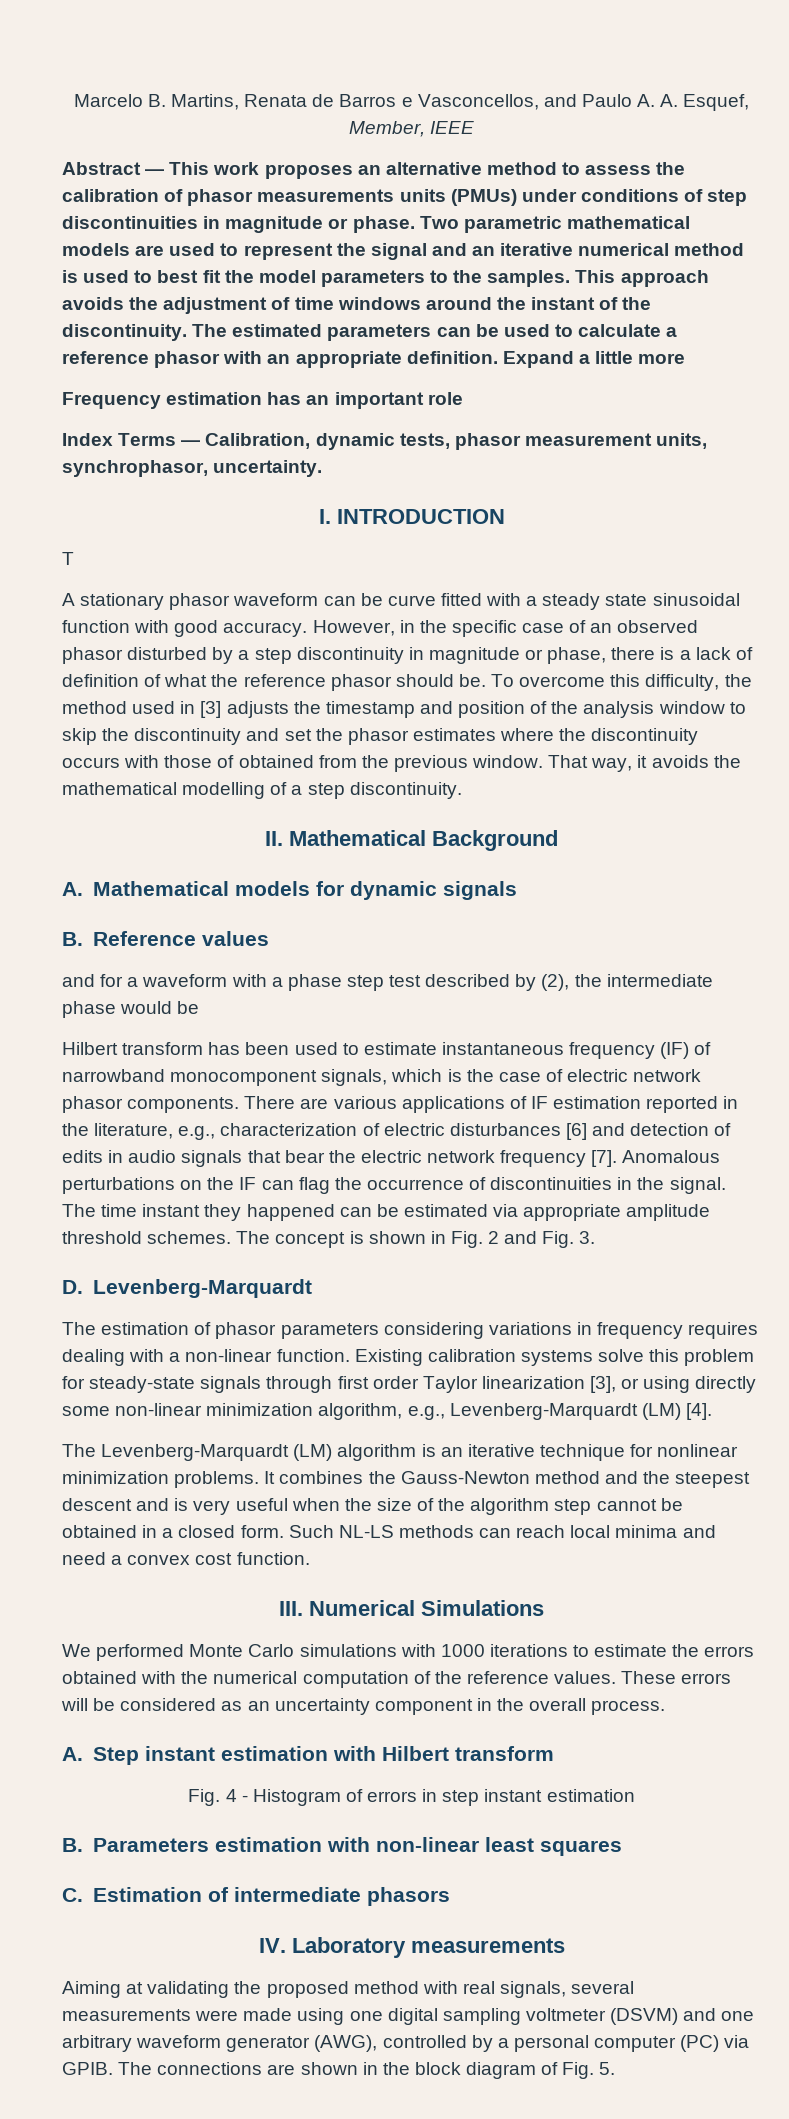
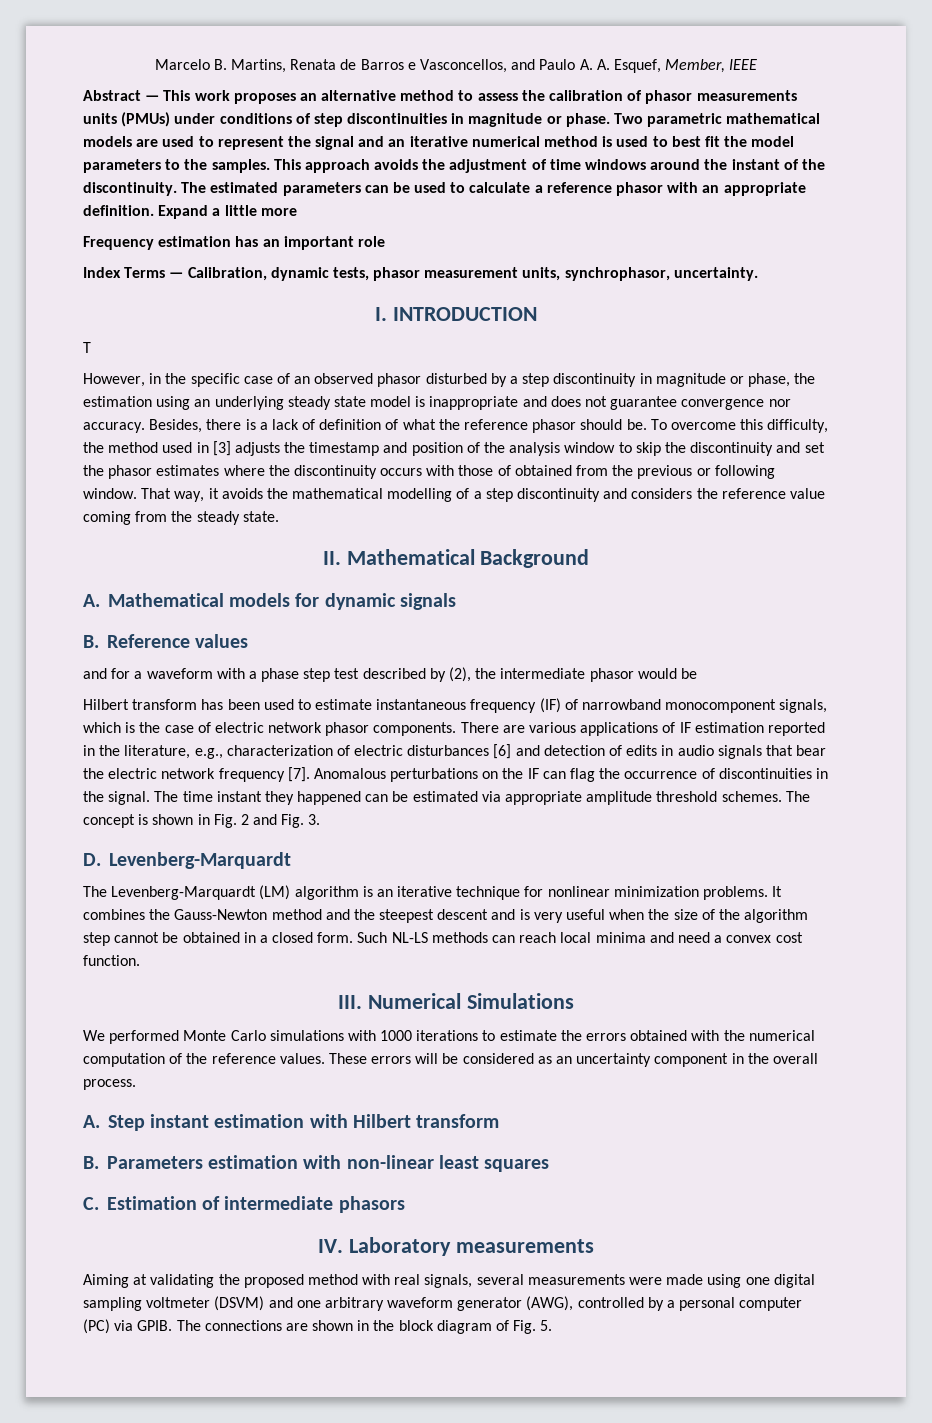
- A stationary phasor waveform can be curve fitted with a steady state sinusoidal function with good accuracy. However, in the specific case of an observed phasor disturbed by a step discontinuity in magnitude or phase, there is a lack of definition of what the reference phasor should be.
+ However, in the specific case of an observed phasor disturbed by a step discontinuity in magnitude or phase, the estimation using an underlying steady state model is inappropriate and does not guarantee convergence nor accuracy. Besides, there is a lack of definition of what the reference phasor should be.
- To overcome this difficulty, the method used in [3] adjusts the timestamp and position of the analysis window to skip the discontinuity and set the phasor estimates where the discontinuity occurs with those of obtained from the previous window.
+ To overcome this difficulty, the method used in [3] adjusts the timestamp and position of the analysis window to skip the discontinuity and set the phasor estimates where the discontinuity occurs with those of obtained from the previous or following window.
- That way, it avoids the mathematical modelling of a step discontinuity.
+ That way, it avoids the mathematical modelling of a step discontinuity and considers the reference value coming from the steady state.
- and for a waveform with a phase step test described by (2), the intermediate phase would be
+ and for a waveform with a phase step test described by (2), the intermediate phasor would be
- The estimation of phasor parameters considering variations in frequency requires dealing with a non-linear function. Existing calibration systems solve this problem for steady-state signals through first order Taylor linearization [3], or using directly some non-linear minimization algorithm, e.g., Levenberg-Marquardt (LM) [4].
- Fig. 4 - Histogram of errors in step instant estimation

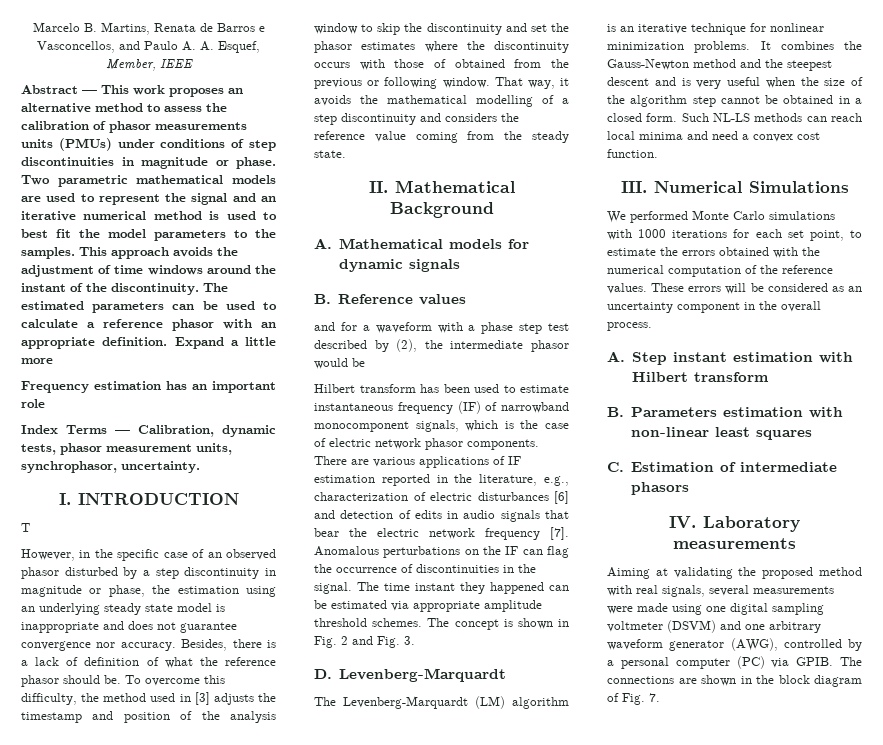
- We performed Monte Carlo simulations with 1000 iterations to estimate the errors obtained with the numerical computation of the reference values.
+ We performed Monte Carlo simulations with 1000 iterations for each set point, to estimate the errors obtained with the numerical computation of the reference values.
- The connections are shown in the block diagram of Fig. 5.
+ The connections are shown in the block diagram of Fig. 7.

